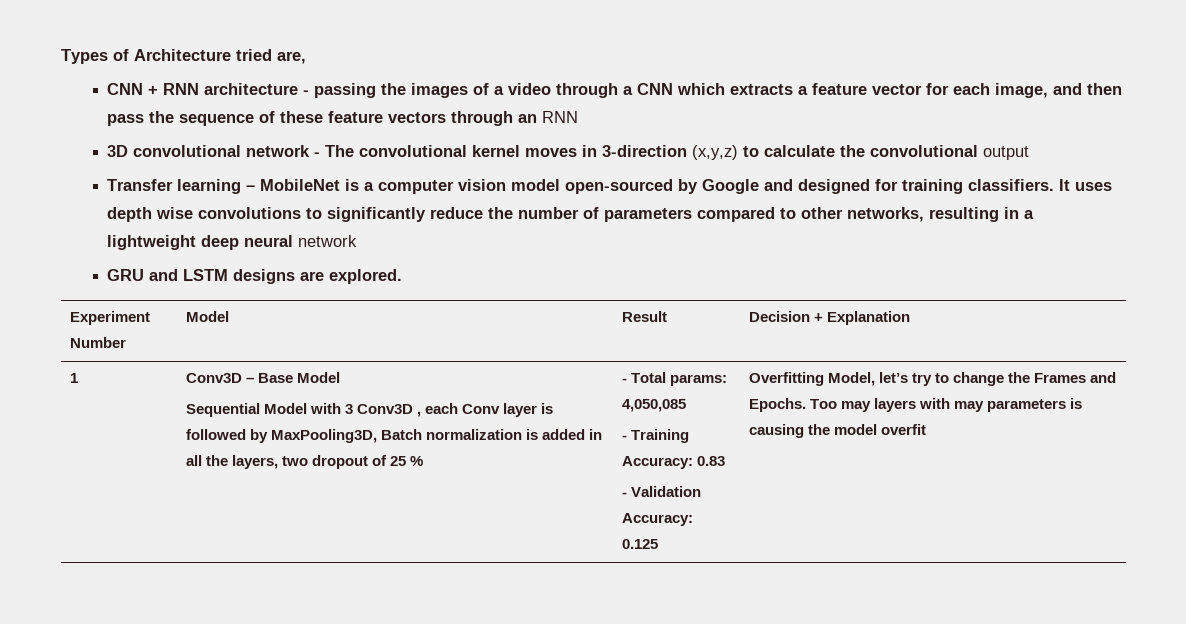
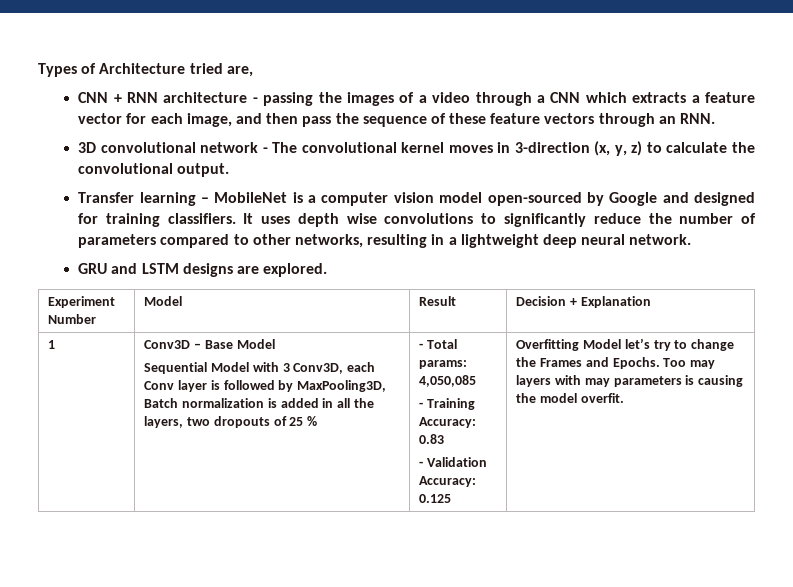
- CNN + RNN architecture - passing the images of a video through a CNN which extracts a feature vector for each image, and then pass the sequence of these feature vectors through an RNN
+ CNN + RNN architecture - passing the images of a video through a CNN which extracts a feature vector for each image, and then pass the sequence of these feature vectors through an RNN.
- 3D convolutional network - The convolutional kernel moves in 3-direction (x,y,z) to calculate the convolutional output
+ 3D convolutional network - The convolutional kernel moves in 3-direction (x, y, z) to calculate the convolutional output.
- It uses depth wise convolutions to significantly reduce the number of parameters compared to other networks, resulting in a lightweight deep neural network
+ It uses depth wise convolutions to significantly reduce the number of parameters compared to other networks, resulting in a lightweight deep neural network.
- Sequential Model with 3 Conv3D , each Conv layer is followed by MaxPooling3D, Batch normalization is added in all the layers, two dropout of 25 %
+ Sequential Model with 3 Conv3D, each Conv layer is followed by MaxPooling3D, Batch normalization is added in all the layers, two dropouts of 25 %
- Overfitting Model, let’s try to change the Frames and Epochs.
+ Overfitting Model let’s try to change the Frames and Epochs.
- Too may layers with may parameters is causing the model overfit
+ Too may layers with may parameters is causing the model overfit.

